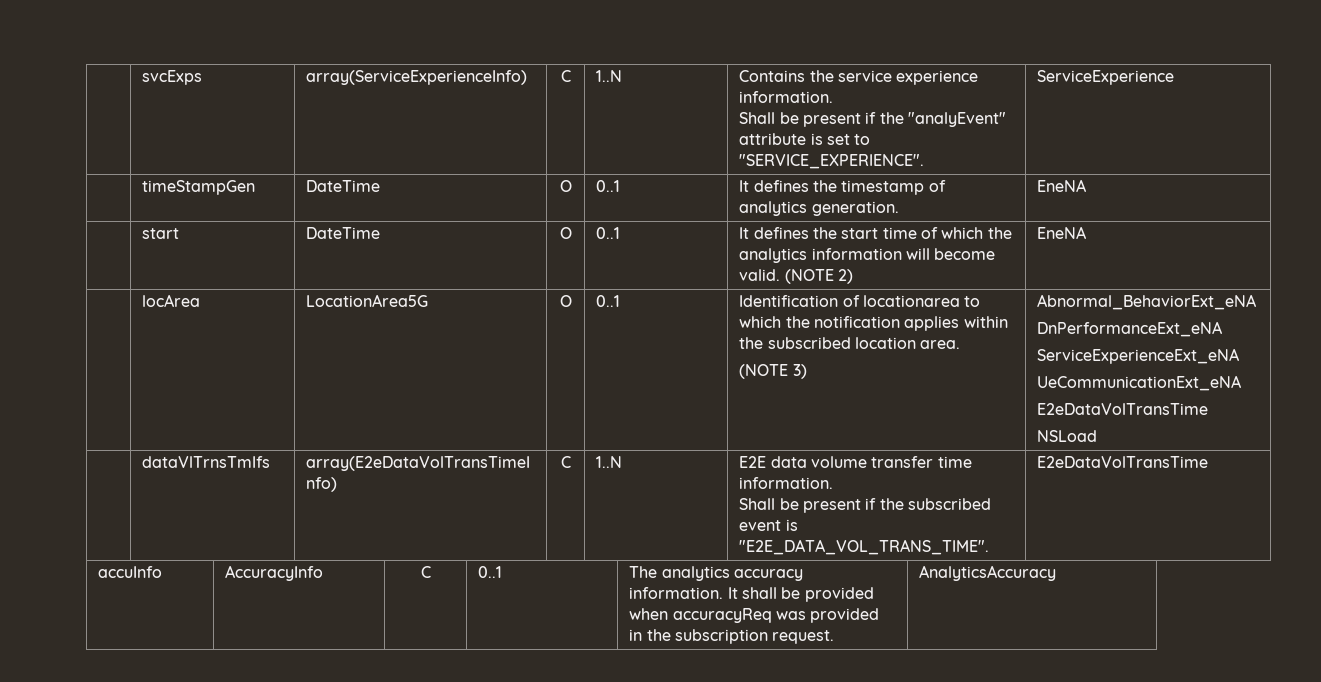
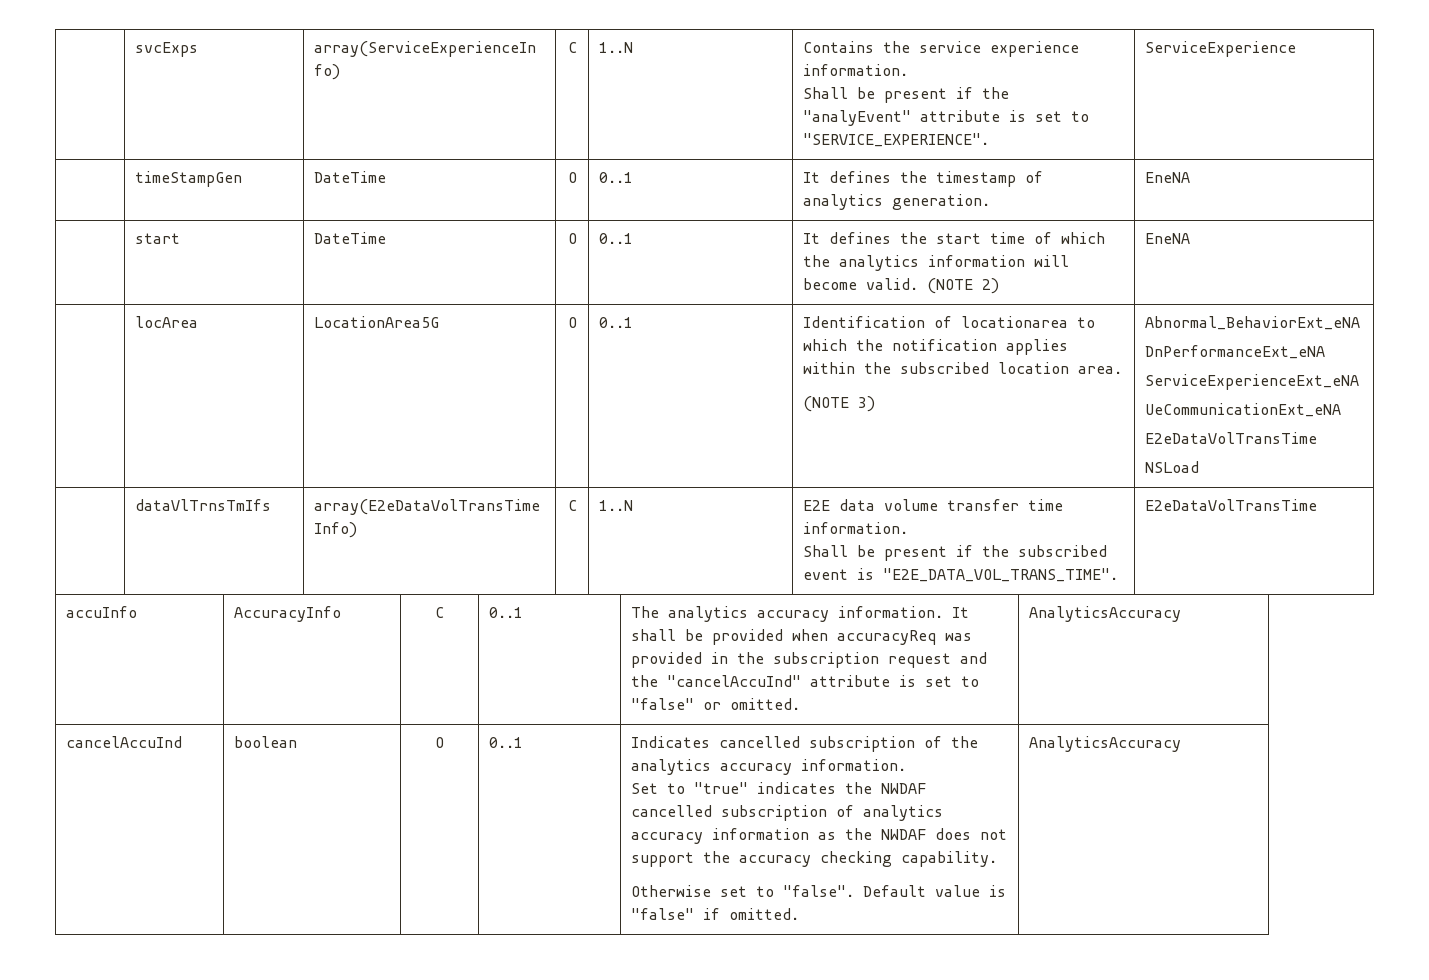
- accuInfo | AccuracyInfo | C | 0..1 | The analytics accuracy information. It shall be provided when accuracyReq was provided in the subscription request. | AnalyticsAccuracy
+ accuInfo | AccuracyInfo | C | 0..1 | The analytics accuracy information. It shall be provided when accuracyReq was provided in the subscription request and the "cancelAccuInd" attribute is set to "false" or omitted. | AnalyticsAccuracy
+ cancelAccuInd | boolean | O | 0..1 | Indicates cancelled subscription of the analytics accuracy information.
+ Set to "true" indicates the NWDAF cancelled subscription of analytics accuracy information as the NWDAF does not support the accuracy checking capability.
+ Otherwise set to "false". Default value is "false" if omitted. | AnalyticsAccuracy

